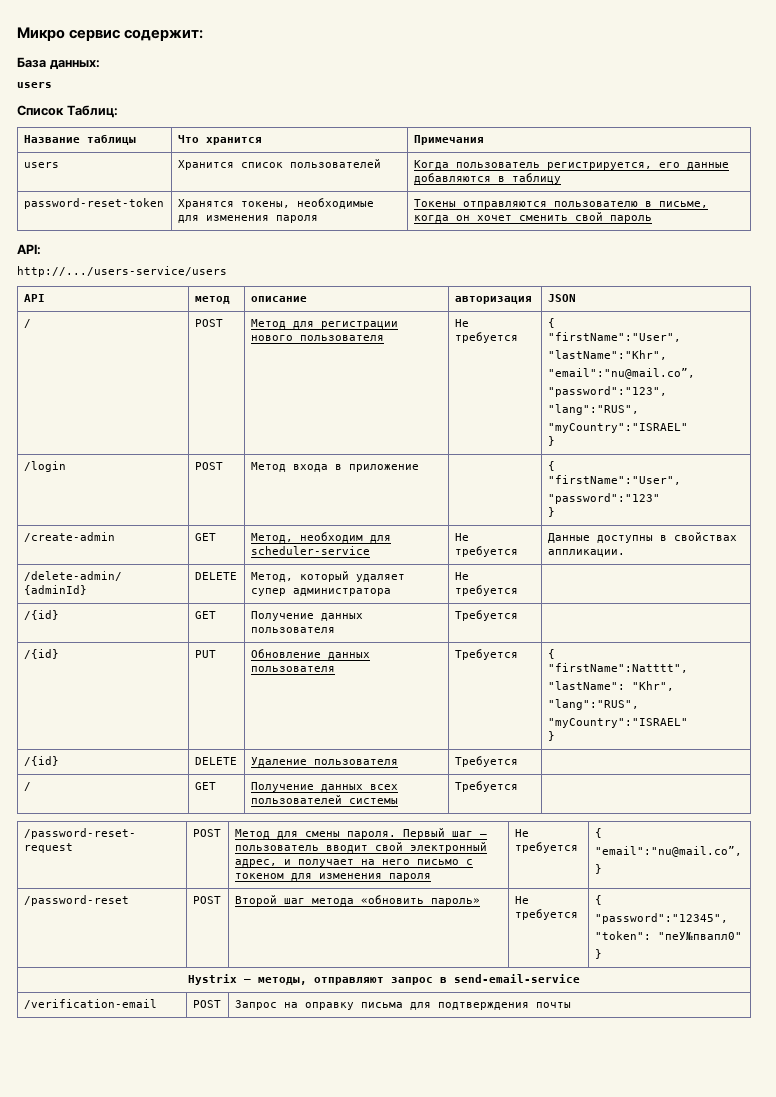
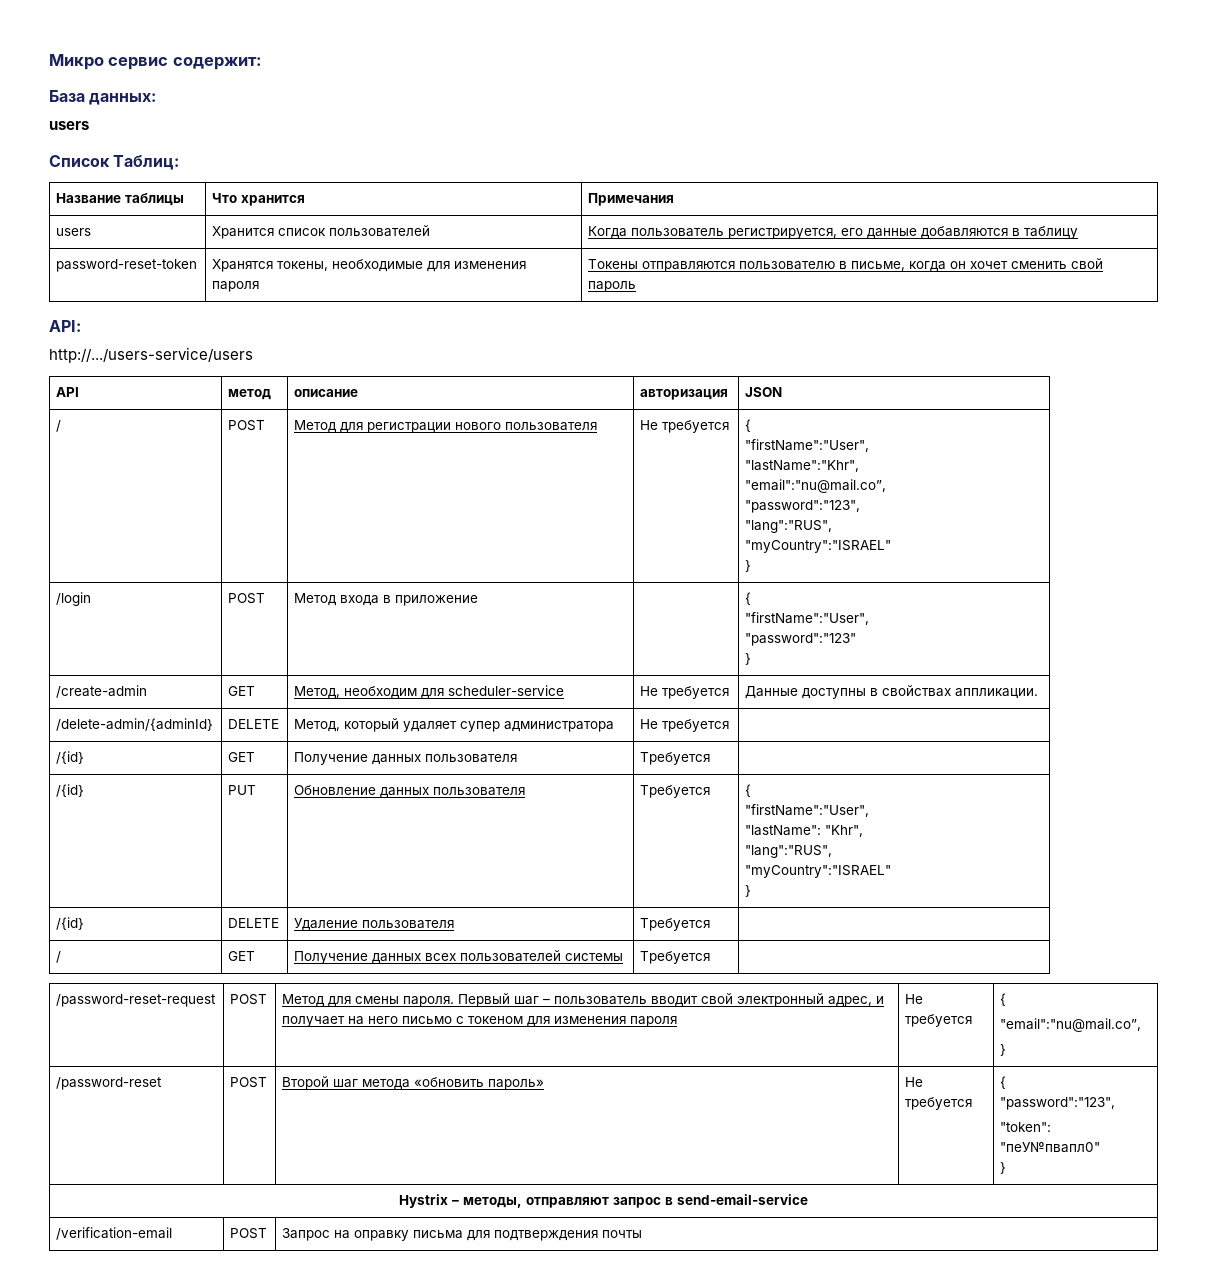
  /{id} | PUT | Обновление данных пользователя | Требуется | {
- "firstName":Natttt",
+ "firstName":"User",
  /password-reset | POST | Второй шаг метода «обновить пароль» | Не требуется | {
- "password":"12345",
+ "password":"123",

